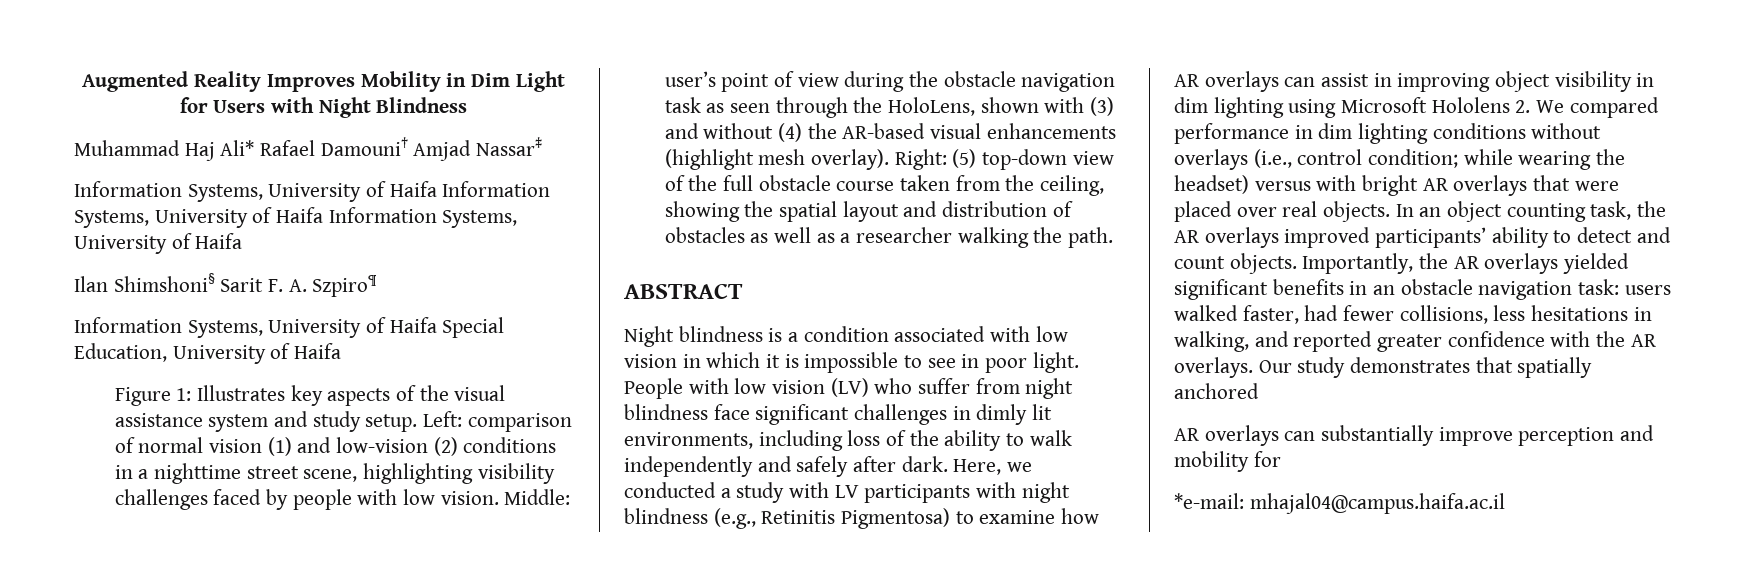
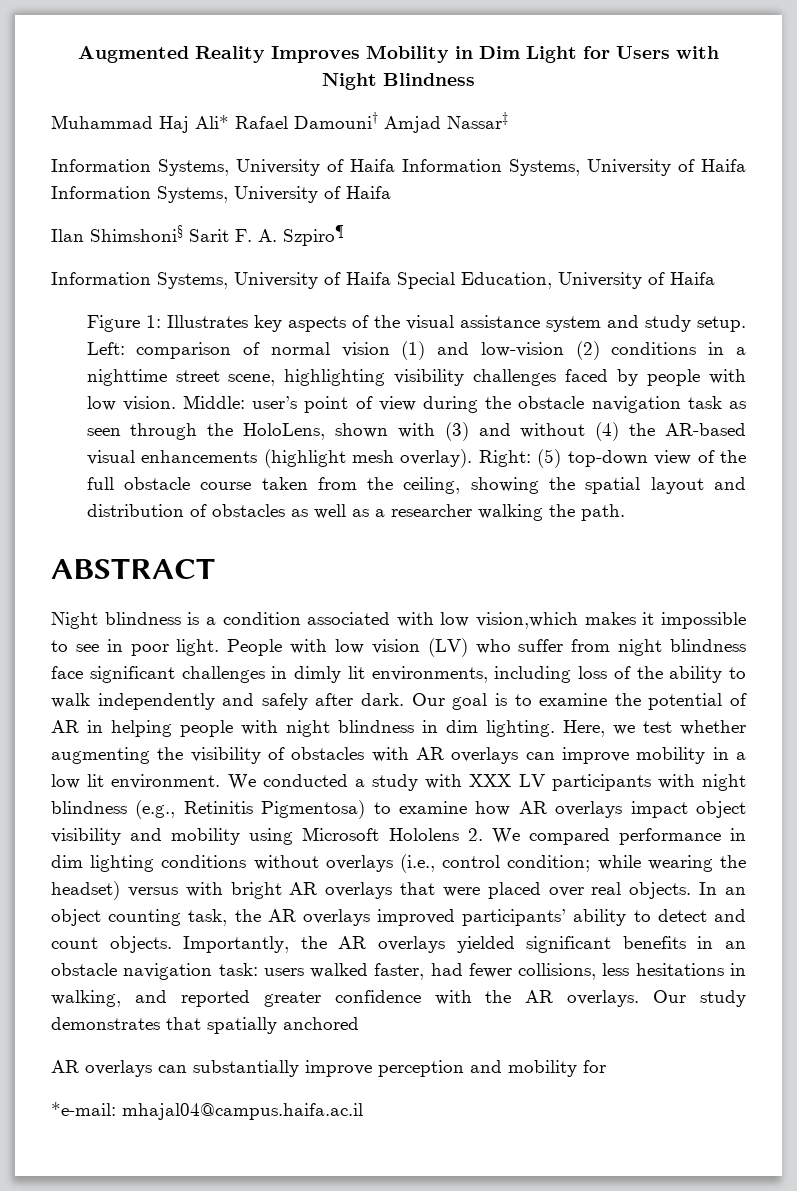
- Night blindness is a condition associated with low vision in which it is impossible to see in poor light.
+ Night blindness is a condition associated with low vision,which makes it impossible to see in poor light.
- Here, we conducted a study with LV participants with night blindness (e.g., Retinitis Pigmentosa) to examine how AR overlays can assist in improving object visibility in dim lighting using Microsoft Hololens 2. We compared performance in dim lighting conditions without overlays (i.e., control condition; while wearing the headset) versus with bright AR overlays that were placed over real objects.
+ Our goal is to examine the potential of AR in helping people with night blindness in dim lighting. Here, we test whether augmenting the visibility of obstacles with AR overlays can improve mobility in a low lit environment. We conducted a study with XXX LV participants with night blindness (e.g., Retinitis Pigmentosa) to examine how AR overlays impact object visibility and mobility using Microsoft Hololens 2. We compared performance in dim lighting conditions without overlays (i.e., control condition; while wearing the headset) versus with bright AR overlays that were placed over real objects.

